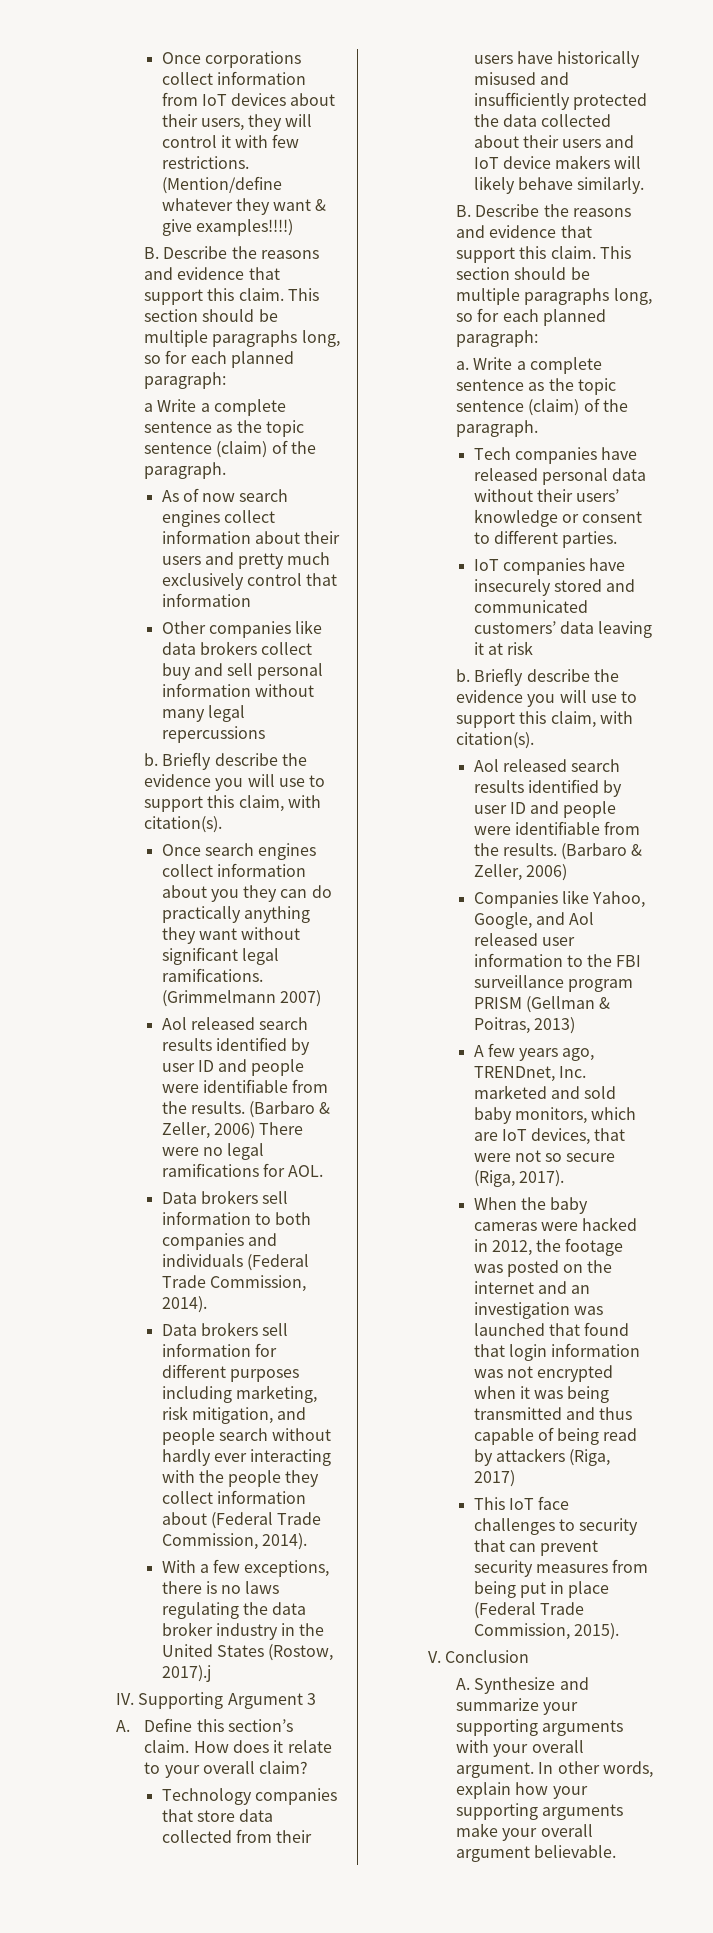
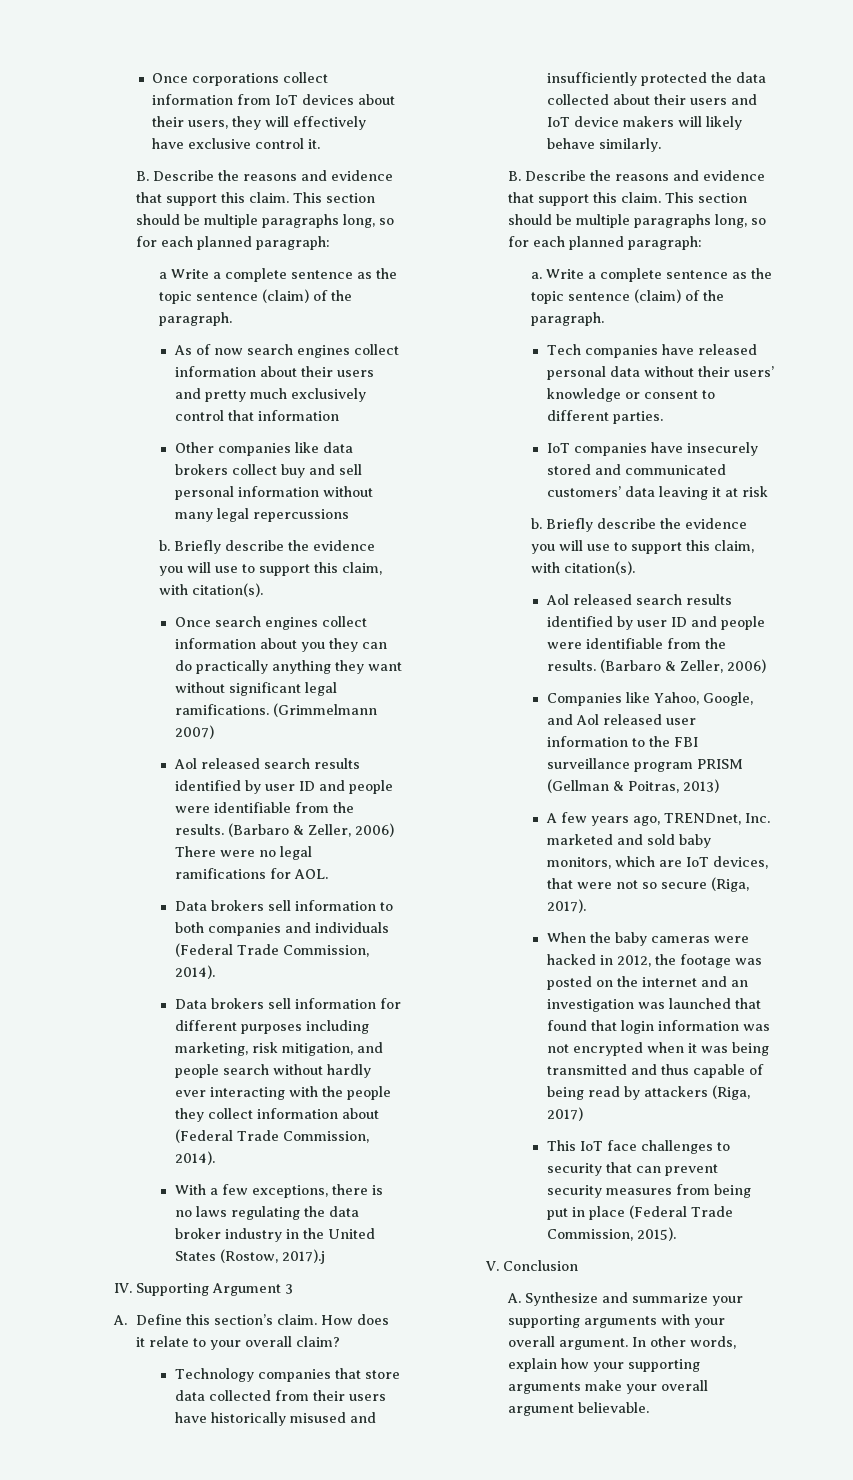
- Once corporations collect information from IoT devices about their users, they will control it with few restrictions. (Mention/define whatever they want & give examples!!!!)
+ Once corporations collect information from IoT devices about their users, they will effectively have exclusive control it.

